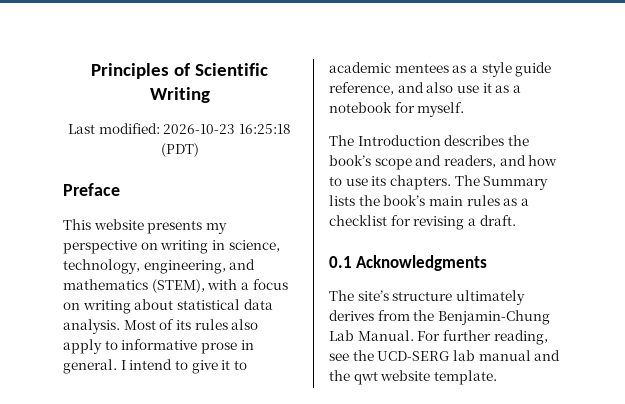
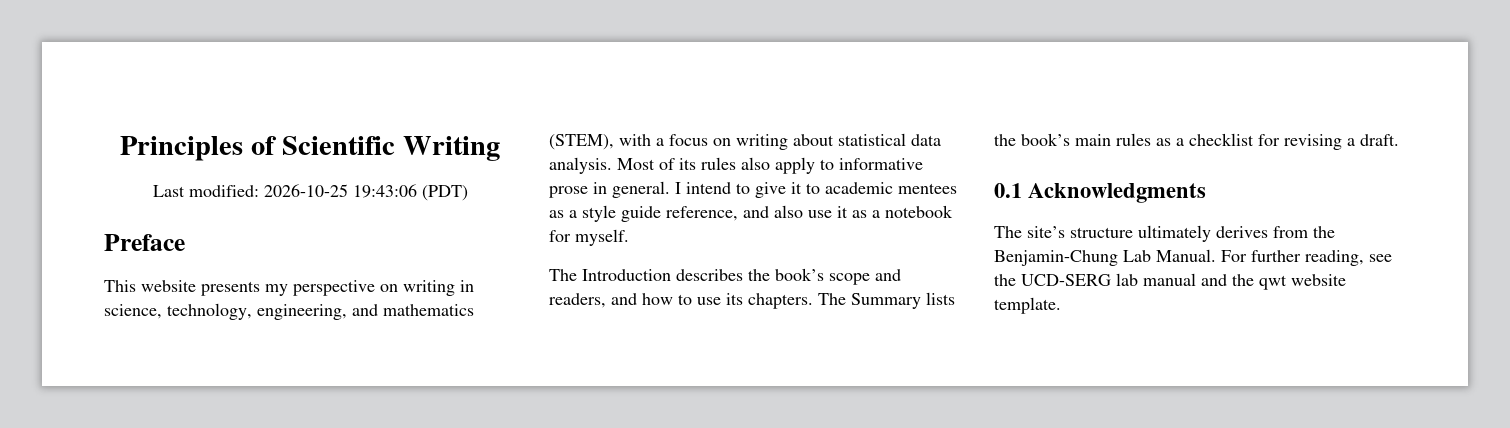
- Last modified: 2026-10-23 16:25:18 (PDT)
+ Last modified: 2026-10-25 19:43:06 (PDT)

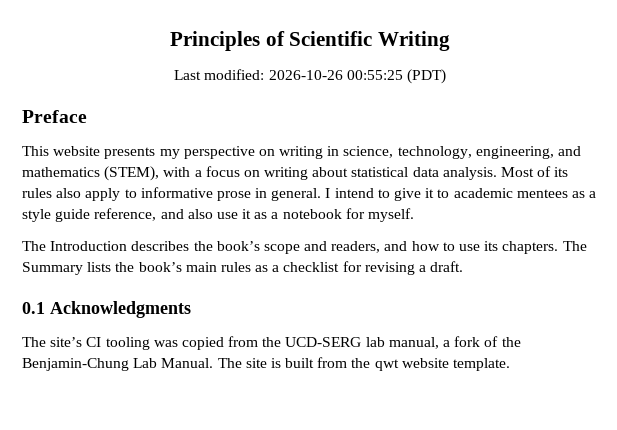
- Last modified: 2026-10-25 19:43:06 (PDT)
+ Last modified: 2026-10-26 00:55:25 (PDT)
- The site’s structure ultimately derives from the Benjamin-Chung Lab Manual. For further reading, see the UCD-SERG lab manual and the qwt website template.
+ The site’s CI tooling was copied from the UCD-SERG lab manual, a fork of the Benjamin-Chung Lab Manual. The site is built from the qwt website template.

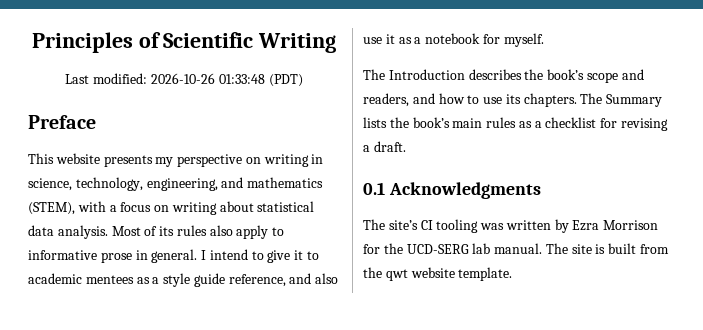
- Last modified: 2026-10-26 00:55:25 (PDT)
+ Last modified: 2026-10-26 01:33:48 (PDT)
- The site’s CI tooling was copied from the UCD-SERG lab manual, a fork of the Benjamin-Chung Lab Manual.
+ The site’s CI tooling was written by Ezra Morrison for the UCD-SERG lab manual.

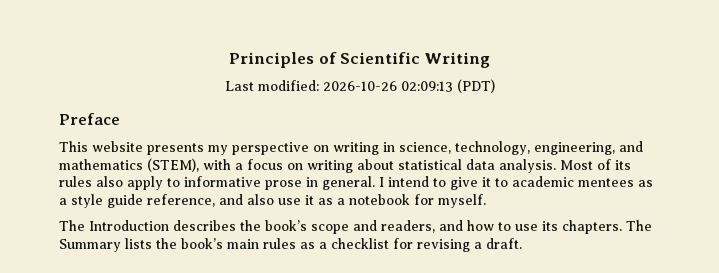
- Last modified: 2026-10-26 01:33:48 (PDT)
+ Last modified: 2026-10-26 02:09:13 (PDT)
- 0.1 Acknowledgments
- The site’s CI tooling was written by Ezra Morrison for the UCD-SERG lab manual. The site is built from the qwt website template.

